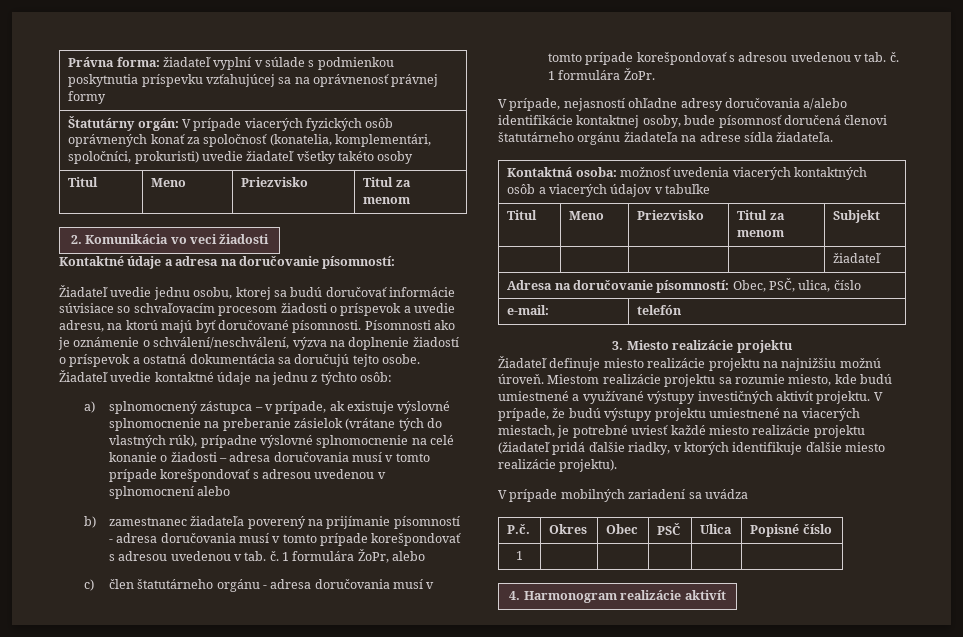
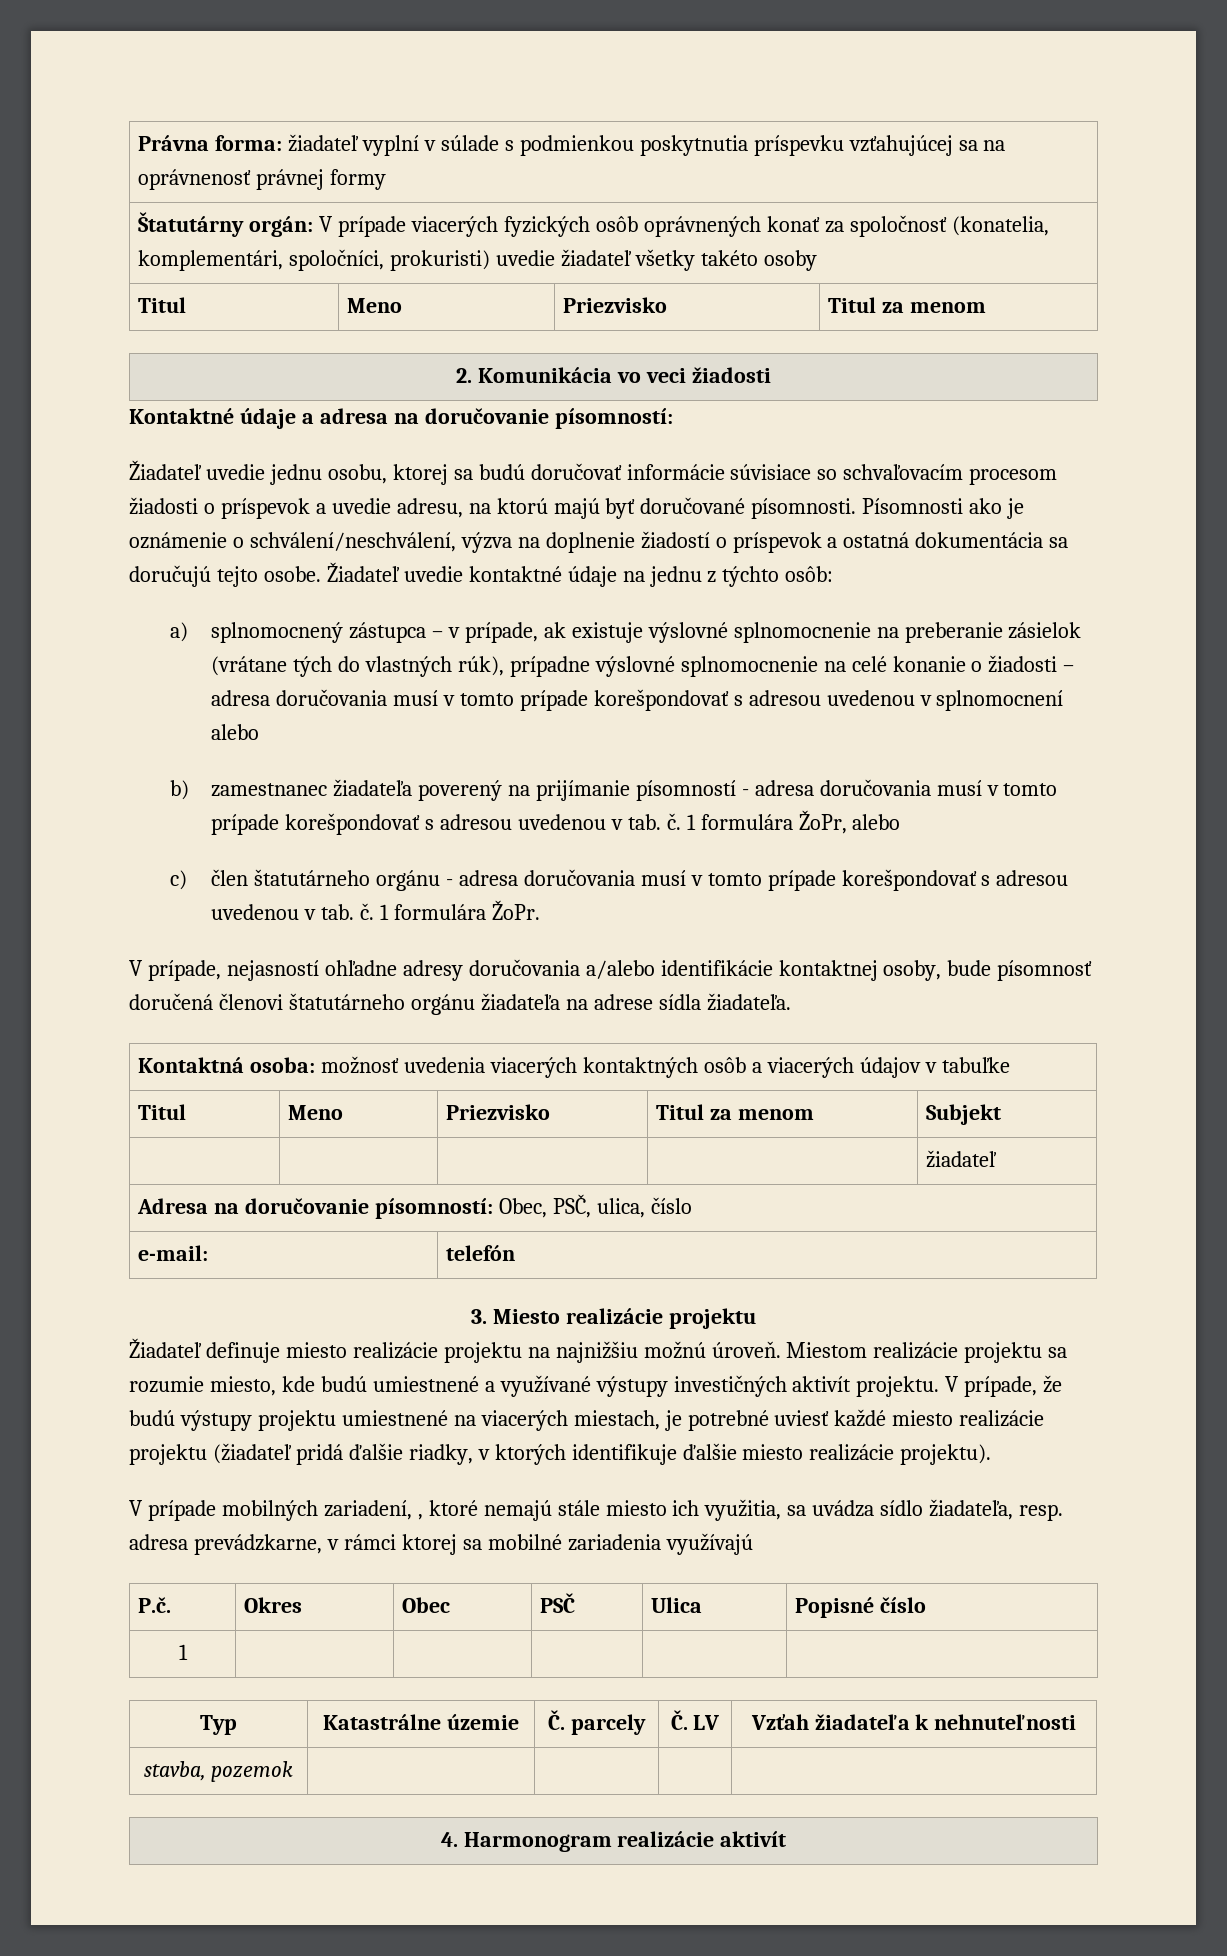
- V prípade mobilných zariadení sa uvádza
+ V prípade mobilných zariadení, , ktoré nemajú stále miesto ich využitia, sa uvádza sídlo žiadateľa, resp. adresa prevádzkarne, v rámci ktorej sa mobilné zariadenia využívajú
+ Typ | Katastrálne územie | Č. parcely | Č. LV | Vzťah žiadateľa k nehnuteľnosti
+ stavba, pozemok | | | |

